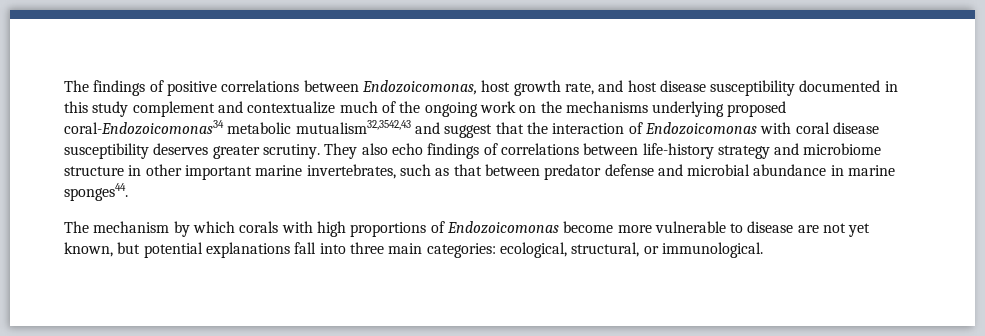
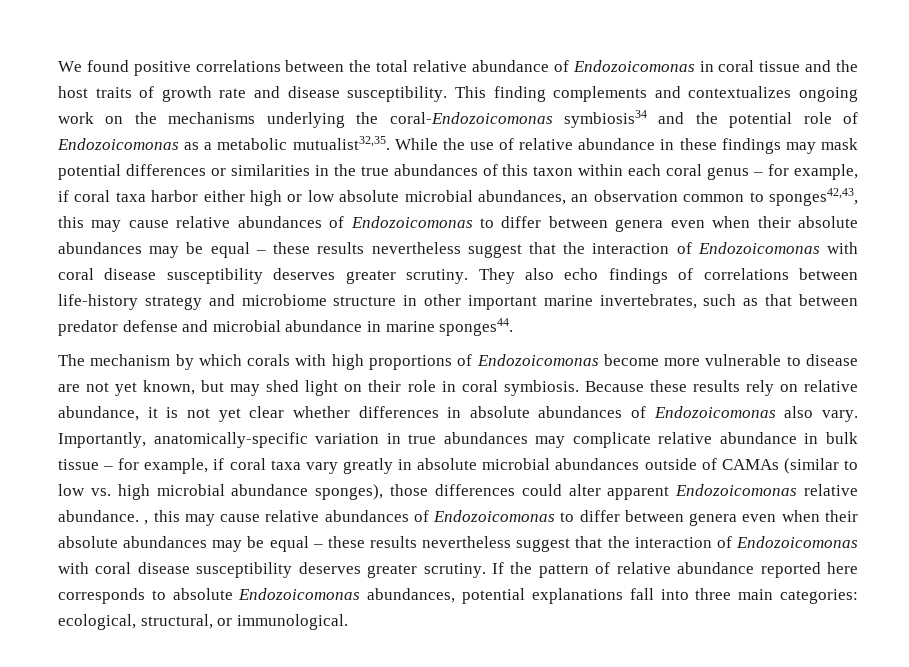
- The findings of positive correlations between Endozoicomonas, host growth rate, and host disease susceptibility documented in this study complement and contextualize much of the ongoing work on the mechanisms underlying proposed coral-Endozoicomonas34 metabolic mutualism32,3542,43 and suggest that the interaction of Endozoicomonas with coral disease susceptibility deserves greater scrutiny.
+ We found positive correlations between the total relative abundance of Endozoicomonas in coral tissue and the host traits of growth rate and disease susceptibility. This finding complements and contextualizes ongoing work on the mechanisms underlying the coral-Endozoicomonas symbiosis34 and the potential role of Endozoicomonas as a metabolic mutualist32,35. While the use of relative abundance in these findings may mask potential differences or similarities in the true abundances of this taxon within each coral genus – for example, if coral taxa harbor either high or low absolute microbial abundances, an observation common to sponges42,43, this may cause relative abundances of Endozoicomonas to differ between genera even when their absolute abundances may be equal – these results nevertheless suggest that the interaction of Endozoicomonas with coral disease susceptibility deserves greater scrutiny.
- The mechanism by which corals with high proportions of Endozoicomonas become more vulnerable to disease are not yet known, but potential explanations fall into three main categories: ecological, structural, or immunological.
+ The mechanism by which corals with high proportions of Endozoicomonas become more vulnerable to disease are not yet known, but may shed light on their role in coral symbiosis. Because these results rely on relative abundance, it is not yet clear whether differences in absolute abundances of Endozoicomonas also vary. Importantly, anatomically-specific variation in true abundances may complicate relative abundance in bulk tissue – for example, if coral taxa vary greatly in absolute microbial abundances outside of CAMAs (similar to low vs. high microbial abundance sponges), those differences could alter apparent Endozoicomonas relative abundance. , this may cause relative abundances of Endozoicomonas to differ between genera even when their absolute abundances may be equal – these results nevertheless suggest that the interaction of Endozoicomonas with coral disease susceptibility deserves greater scrutiny. If the pattern of relative abundance reported here corresponds to absolute Endozoicomonas abundances, potential explanations fall into three main categories: ecological, structural, or immunological.

